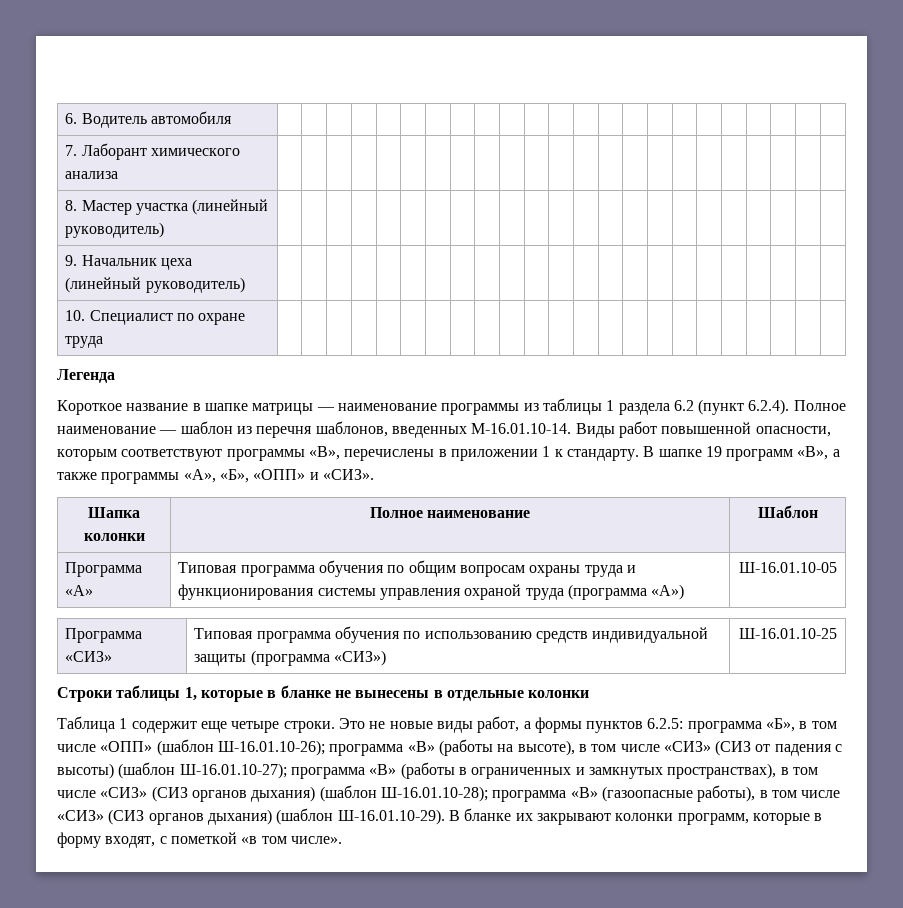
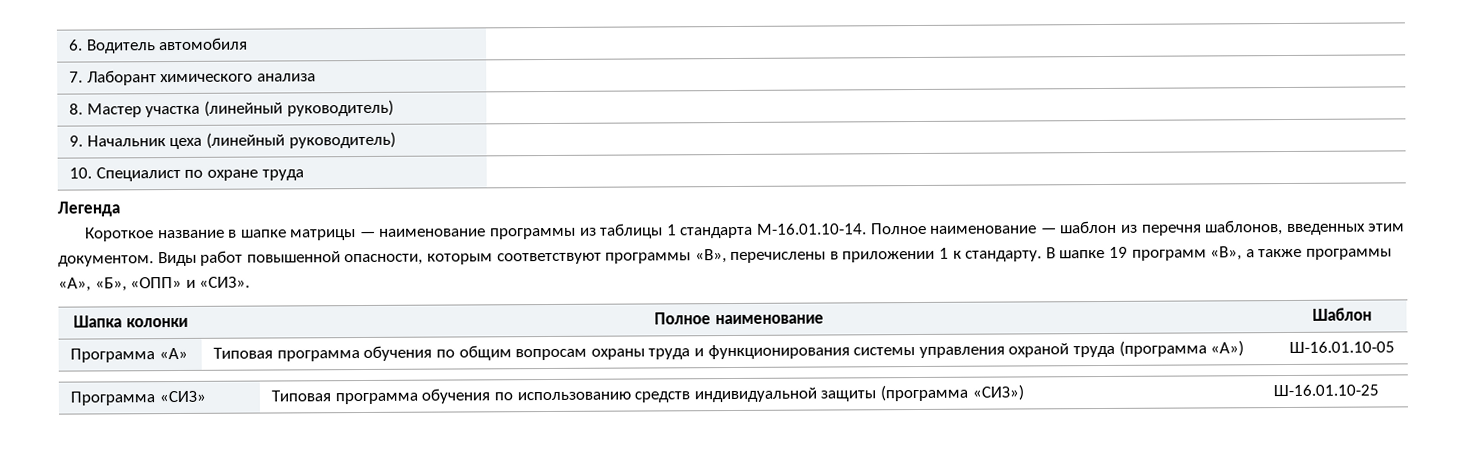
- Короткое название в шапке матрицы — наименование программы из таблицы 1 раздела 6.2 (пункт 6.2.4). Полное наименование — шаблон из перечня шаблонов, введенных М-16.01.10-14. Виды работ повышенной опасности, которым соответствуют программы «В», перечислены в приложении 1 к стандарту.
+ Короткое название в шапке матрицы — наименование программы из таблицы 1 стандарта М-16.01.10-14. Полное наименование — шаблон из перечня шаблонов, введенных этим документом. Виды работ повышенной опасности, которым соответствуют программы «В», перечислены в приложении 1 к стандарту.
- Строки таблицы 1, которые в бланке не вынесены в отдельные колонки
- Таблица 1 содержит еще четыре строки. Это не новые виды работ, а формы пунктов 6.2.5: программа «Б», в том числе «ОПП» (шаблон Ш-16.01.10-26); программа «В» (работы на высоте), в том числе «СИЗ» (СИЗ от падения с высоты) (шаблон Ш-16.01.10-27); программа «В» (работы в ограниченных и замкнутых пространствах), в том числе «СИЗ» (СИЗ органов дыхания) (шаблон Ш-16.01.10-28); программа «В» (газоопасные работы), в том числе «СИЗ» (СИЗ органов дыхания) (шаблон Ш-16.01.10-29). В бланке их закрывают колонки программ, которые в форму входят, с пометкой «в том числе».

